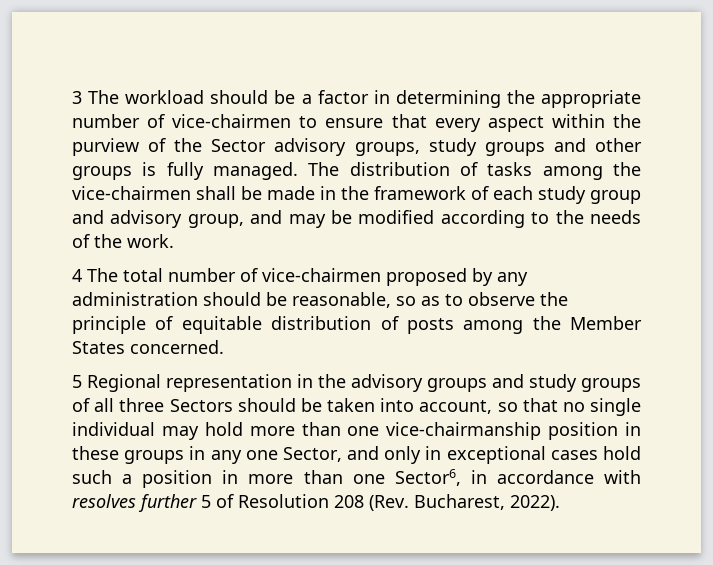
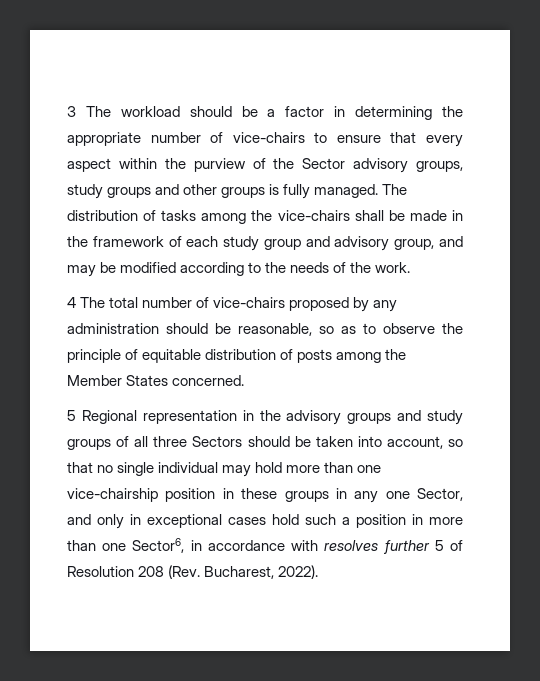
- 3 The workload should be a factor in determining the appropriate number of vice-chairmen to ensure that every aspect within the purview of the Sector advisory groups, study groups and other groups is fully managed.
+ 3 The workload should be a factor in determining the appropriate number of vice-chairs to ensure that every aspect within the purview of the Sector advisory groups, study groups and other groups is fully managed.
- The distribution of tasks among the vice-chairmen shall be made in the framework of each study group and advisory group, and may be modified according to the needs of the work.
+ The distribution of tasks among the vice-chairs shall be made in the framework of each study group and advisory group, and may be modified according to the needs of the work.
- 4 The total number of vice-chairmen proposed by any administration should be reasonable, so as to observe the principle of equitable distribution of posts among the Member States concerned.
+ 4 The total number of vice-chairs proposed by any administration should be reasonable, so as to observe the principle of equitable distribution of posts among the Member States concerned.
- 5 Regional representation in the advisory groups and study groups of all three Sectors should be taken into account, so that no single individual may hold more than one vice-chairmanship position in these groups in any one Sector, and only in exceptional cases hold such a position in more than one Sector6, in accordance with resolves further 5 of Resolution 208 (Rev. Bucharest, 2022).
+ 5 Regional representation in the advisory groups and study groups of all three Sectors should be taken into account, so that no single individual may hold more than one vice-chairship position in these groups in any one Sector, and only in exceptional cases hold such a position in more than one Sector6, in accordance with resolves further 5 of Resolution 208 (Rev. Bucharest, 2022).

